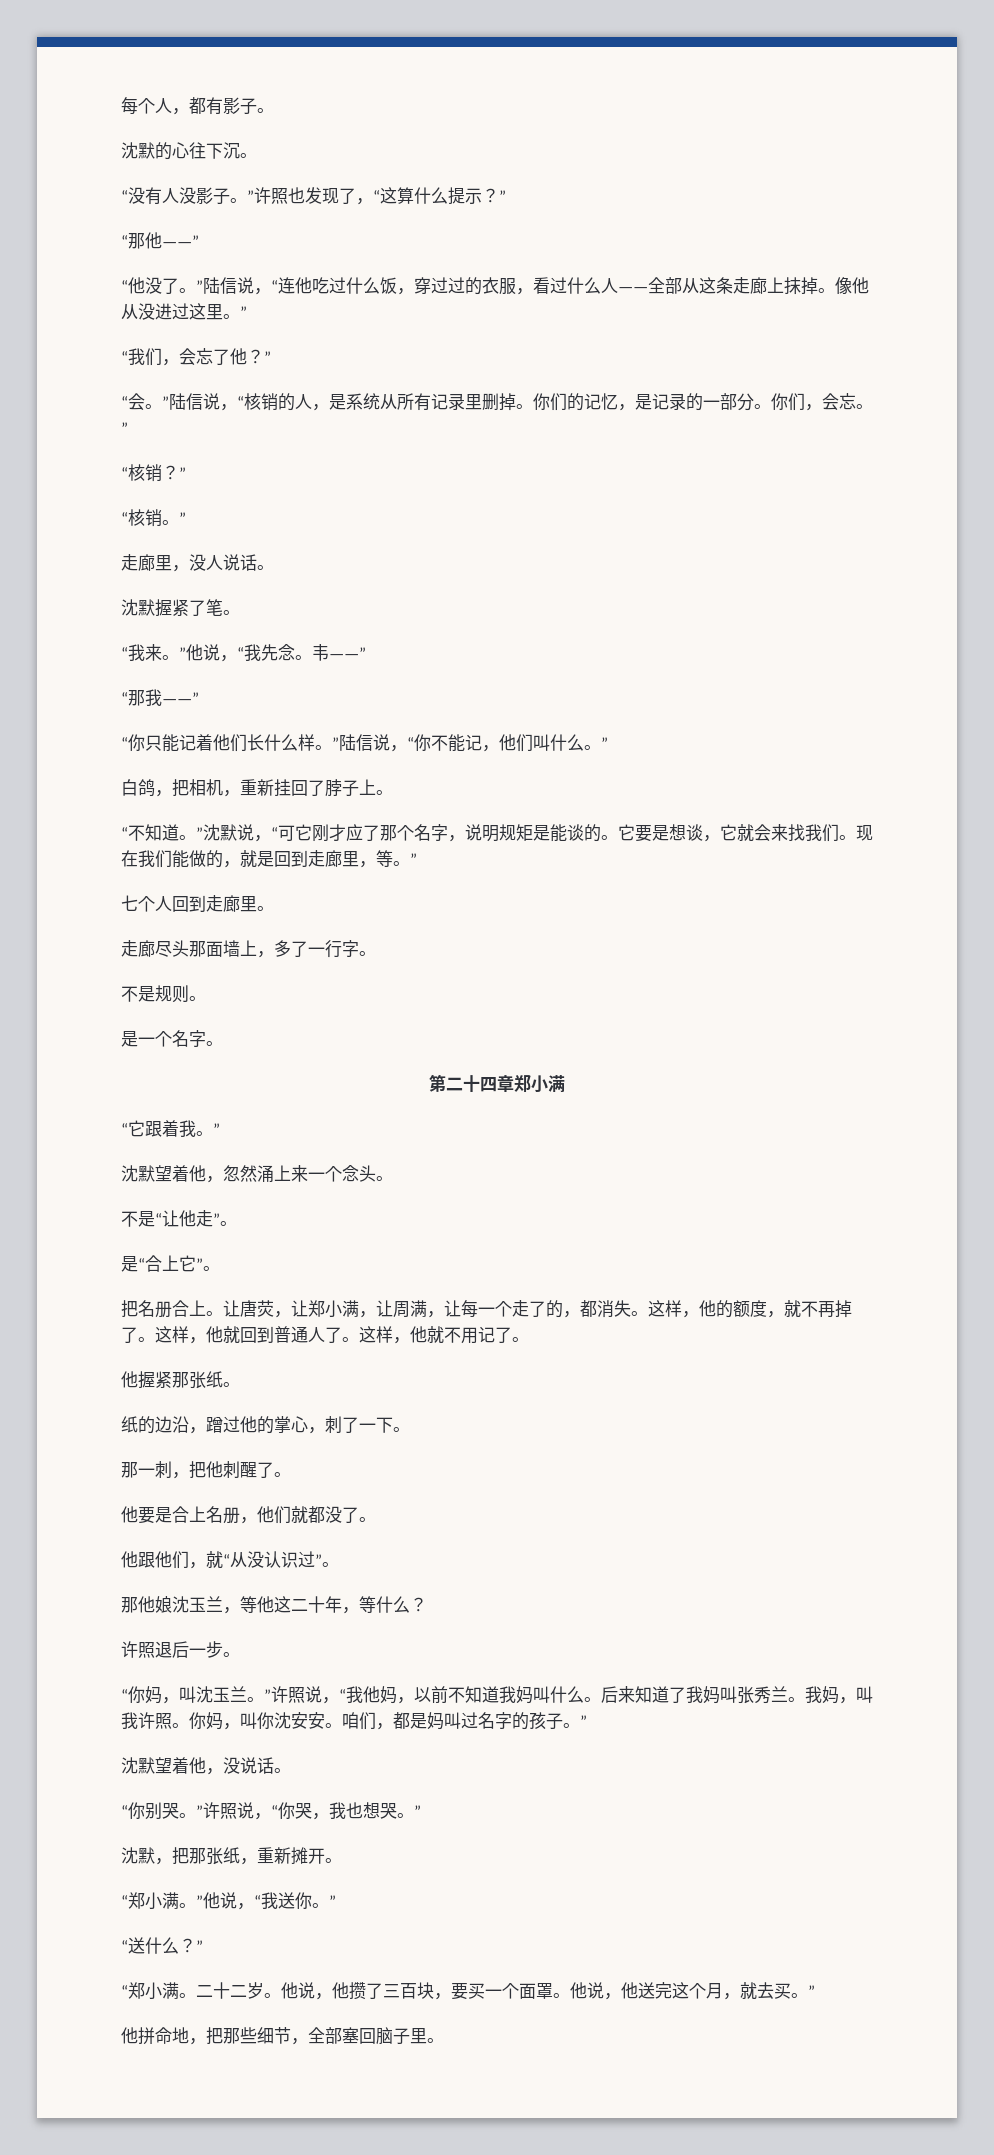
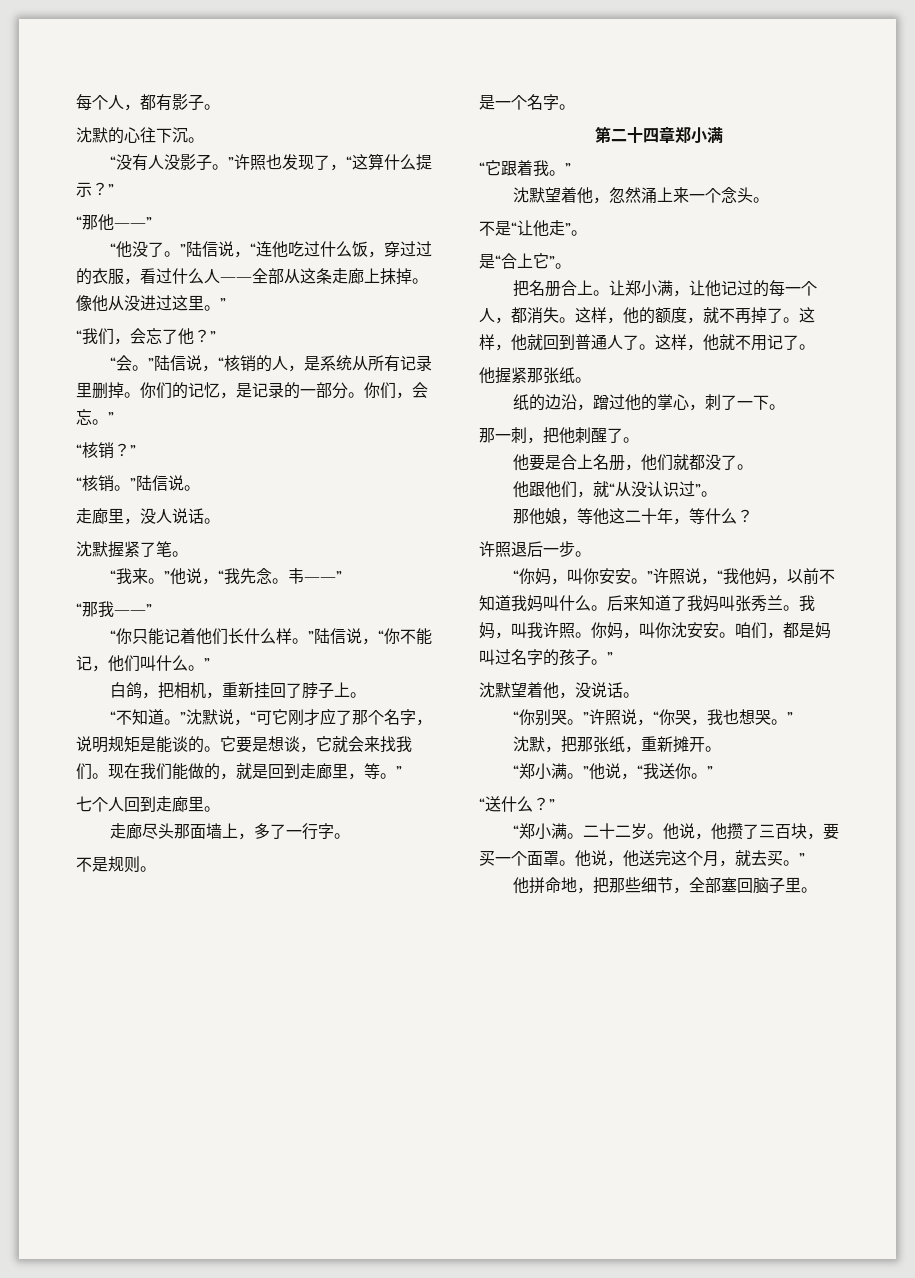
- “核销。”
+ “核销。”陆信说。
- 让唐荧，让郑小满，让周满，让每一个走了的，都消失。
+ 让郑小满，让他记过的每一个人，都消失。
- 那他娘沈玉兰，等他这二十年，等什么？
+ 那他娘，等他这二十年，等什么？
- “你妈，叫沈玉兰。”许照说，“我他妈，以前不知道我妈叫什么。
+ “你妈，叫你安安。”许照说，“我他妈，以前不知道我妈叫什么。

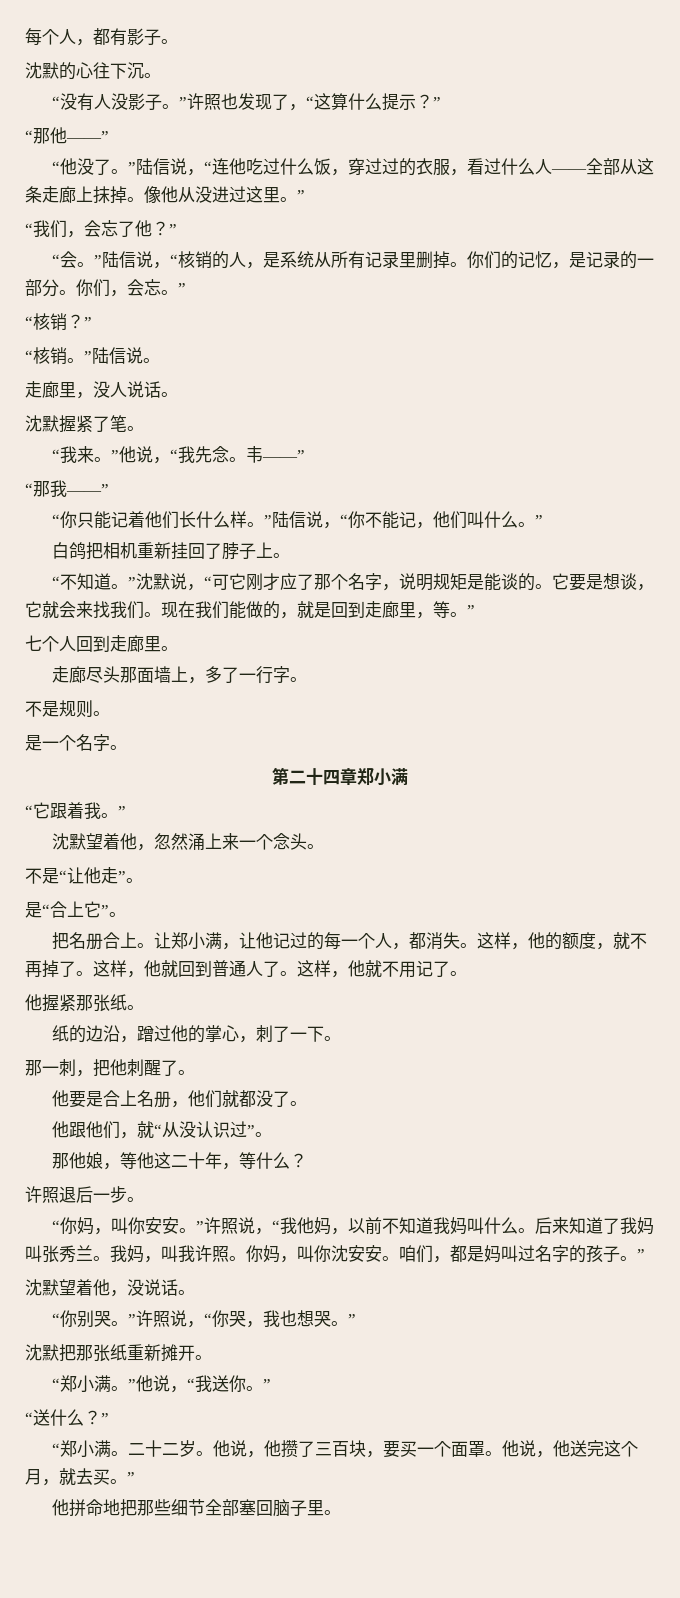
- 白鸽，把相机，重新挂回了脖子上。
+ 白鸽把相机重新挂回了脖子上。
- 沈默，把那张纸，重新摊开。
+ 沈默把那张纸重新摊开。
- 他拼命地，把那些细节，全部塞回脑子里。
+ 他拼命地把那些细节全部塞回脑子里。

